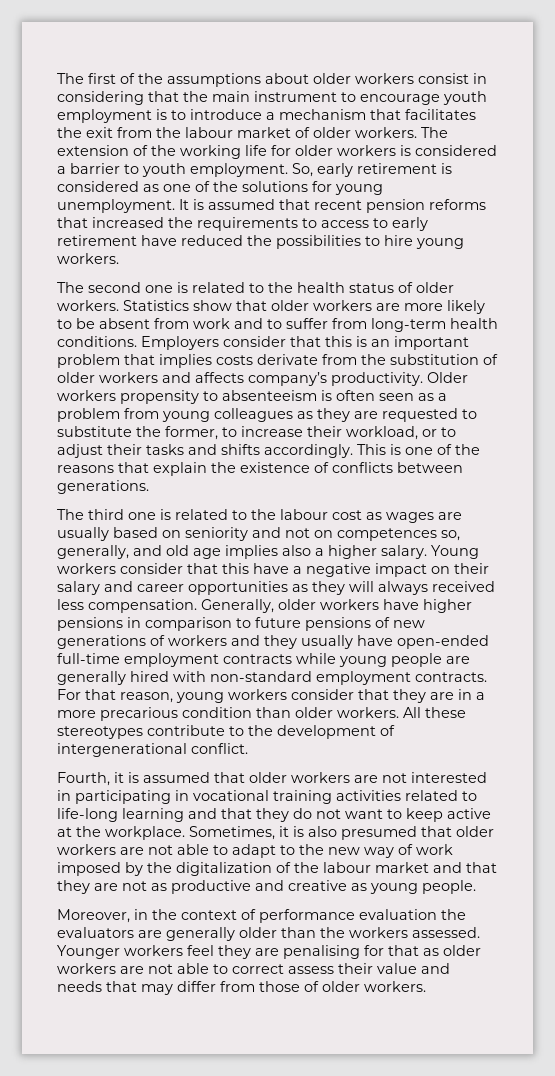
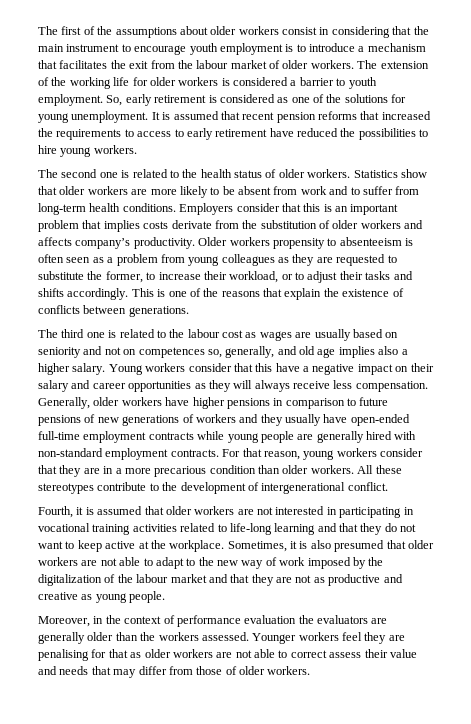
- Young workers consider that this have a negative impact on their salary and career opportunities as they will always received less compensation.
+ Young workers consider that this have a negative impact on their salary and career opportunities as they will always receive less compensation.

